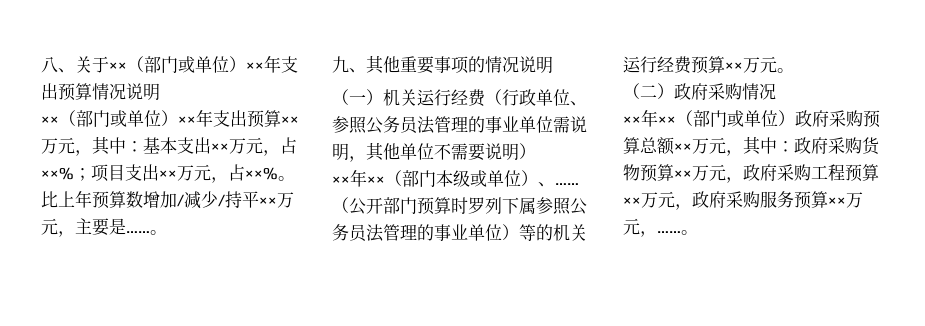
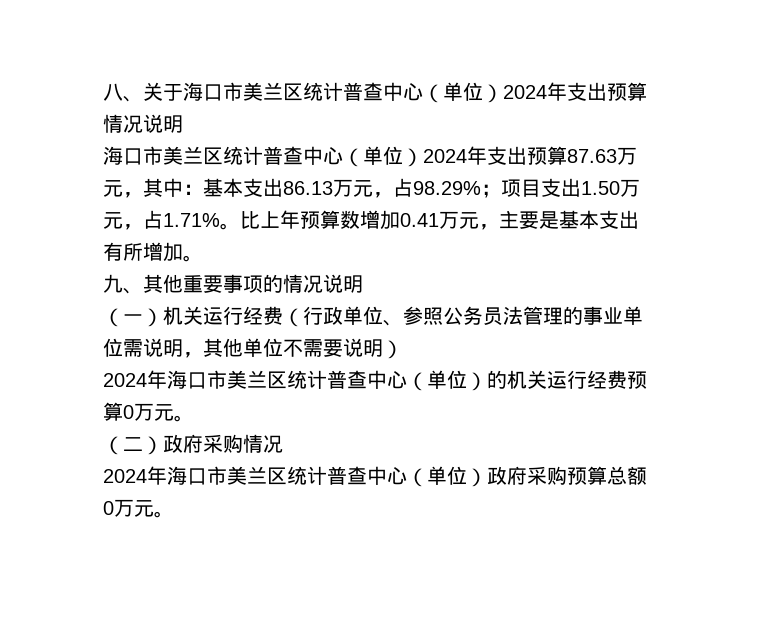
- 八、关于××（部门或单位）××年支出预算情况说明
+ 八、关于海口市美兰区统计普查中心（单位）2024年支出预算情况说明
- ××（部门或单位）××年支出预算××万元，其中：基本支出××万元，占××%；项目支出××万元，占××%。
+ 海口市美兰区统计普查中心（单位）2024年支出预算87.63万元，其中：基本支出86.13万元，占98.29%；项目支出1.50万元，占1.71%。
- 比上年预算数增加/减少/持平××万元，主要是……。
+ 比上年预算数增加0.41万元，主要是基本支出有所增加。
- ××年××（部门本级或单位）、……（公开部门预算时罗列下属参照公务员法管理的事业单位）等的机关运行经费预算××万元。
+ 2024年海口市美兰区统计普查中心（单位）的机关运行经费预算0万元。
- ××年××（部门或单位）政府采购预算总额××万元，其中：政府采购货物预算××万元，政府采购工程预算××万元，政府采购服务预算××万元，……。
+ 2024年海口市美兰区统计普查中心（单位）政府采购预算总额0万元。

